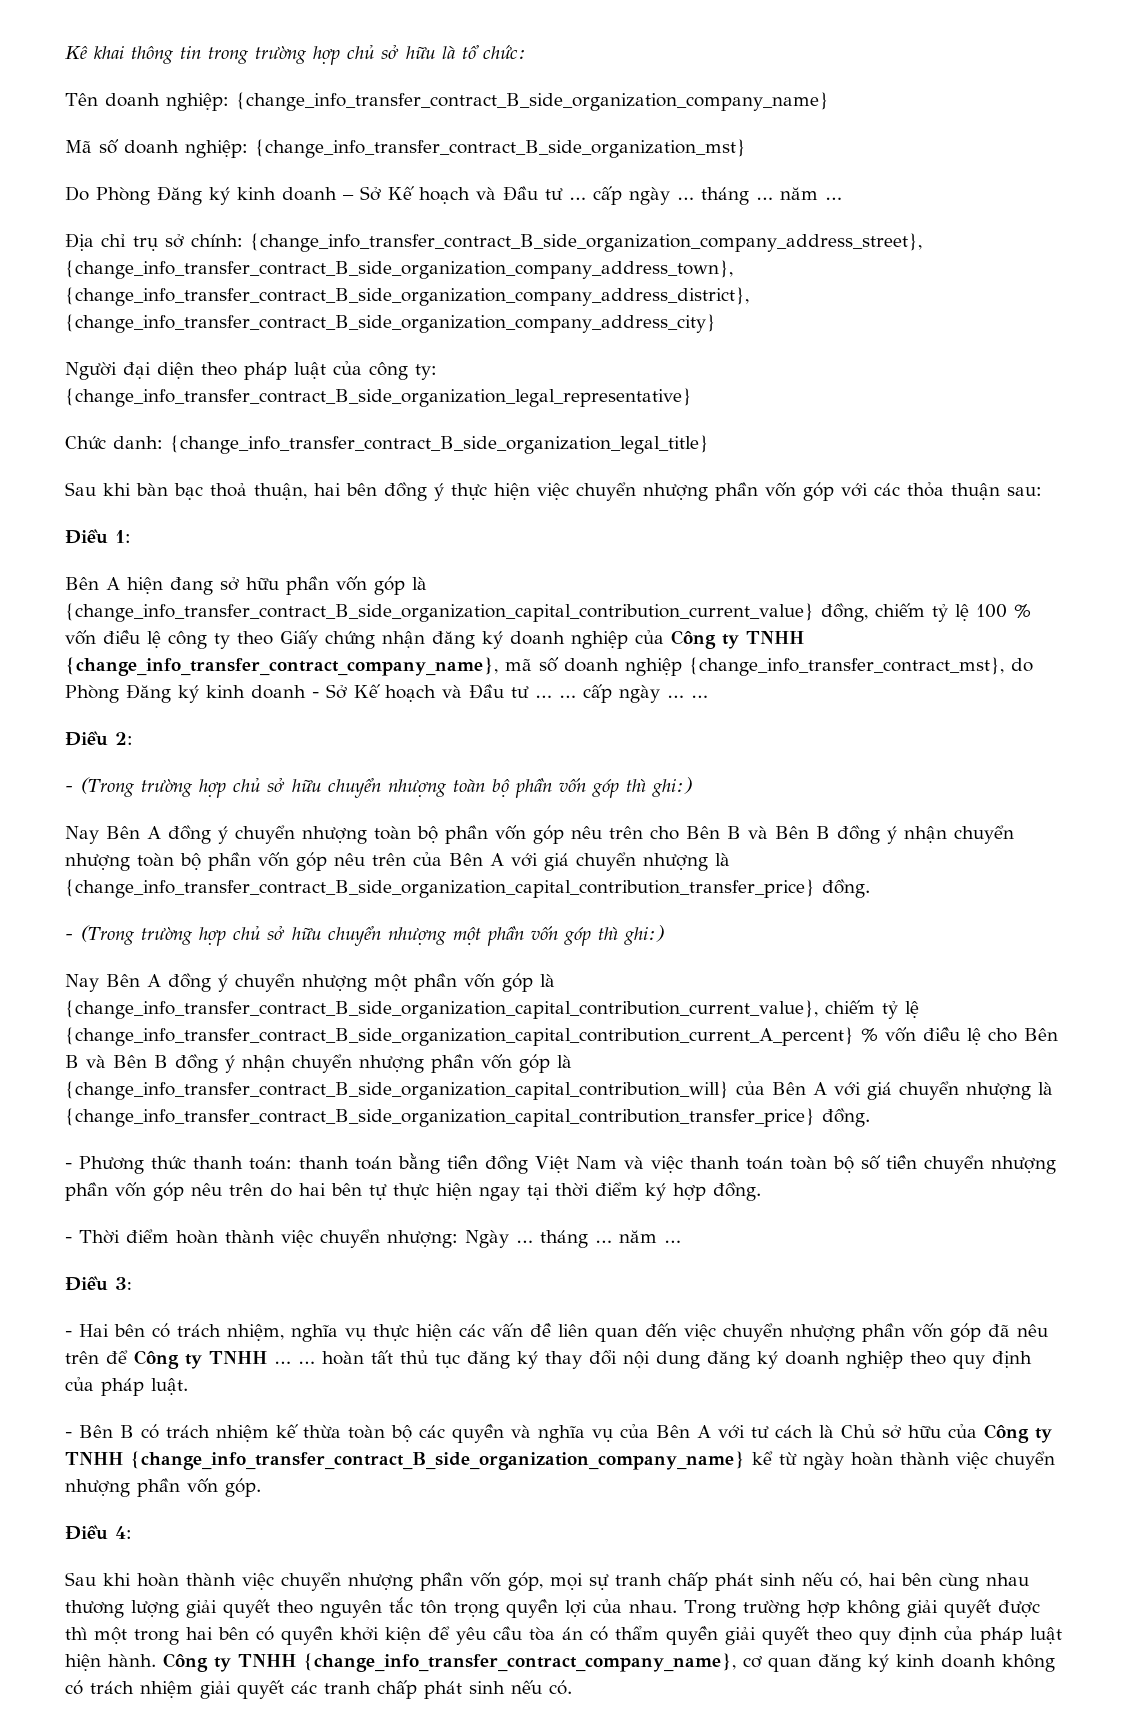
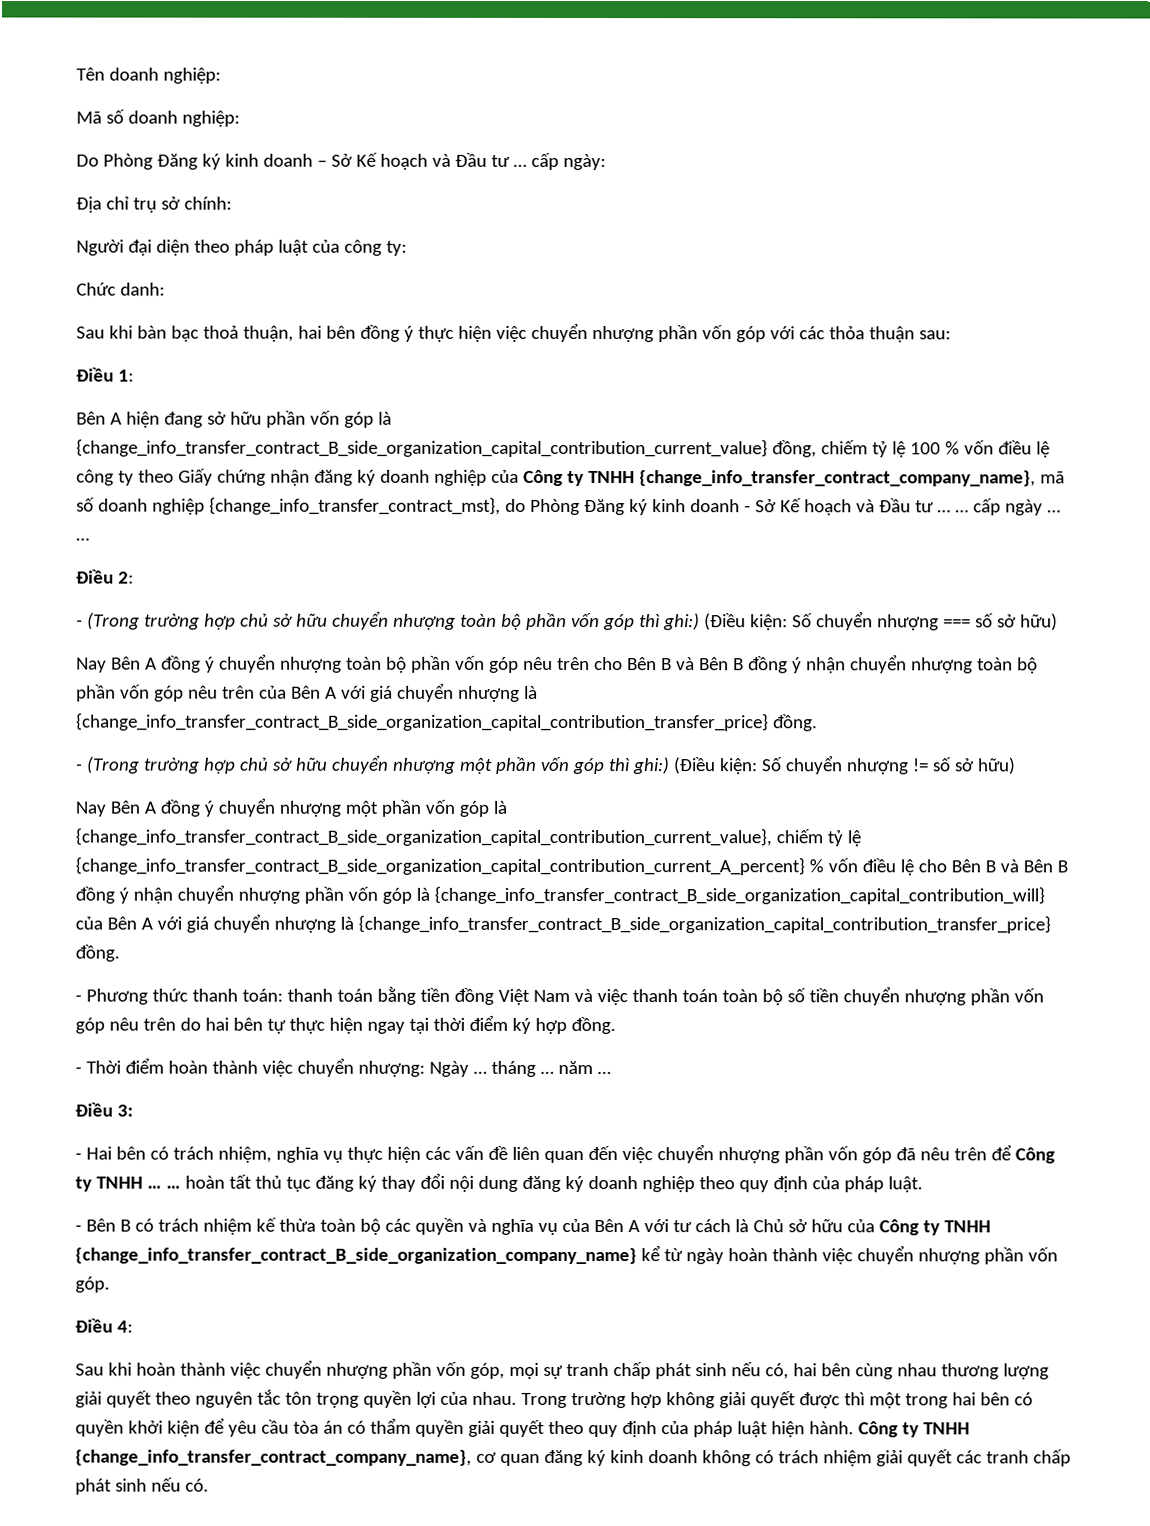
- Kê khai thông tin trong trường hợp chủ sở hữu là tổ chức:
- Tên doanh nghiệp: {change_info_transfer_contract_B_side_organization_company_name}
+ Tên doanh nghiệp:
- Mã số doanh nghiệp: {change_info_transfer_contract_B_side_organization_mst}
+ Mã số doanh nghiệp:
- Do Phòng Đăng ký kinh doanh – Sở Kế hoạch và Đầu tư … cấp ngày … tháng … năm …
+ Do Phòng Đăng ký kinh doanh – Sở Kế hoạch và Đầu tư … cấp ngày:
- Địa chỉ trụ sở chính: {change_info_transfer_contract_B_side_organization_company_address_street}, {change_info_transfer_contract_B_side_organization_company_address_town}, {change_info_transfer_contract_B_side_organization_company_address_district}, {change_info_transfer_contract_B_side_organization_company_address_city}
+ Địa chỉ trụ sở chính:
- Người đại diện theo pháp luật của công ty: {change_info_transfer_contract_B_side_organization_legal_representative}
+ Người đại diện theo pháp luật của công ty:
- Chức danh: {change_info_transfer_contract_B_side_organization_legal_title}
+ Chức danh:
- - (Trong trường hợp chủ sở hữu chuyển nhượng toàn bộ phần vốn góp thì ghi:)
+ - (Trong trường hợp chủ sở hữu chuyển nhượng toàn bộ phần vốn góp thì ghi:) (Điều kiện: Số chuyển nhượng === số sở hữu)
- - (Trong trường hợp chủ sở hữu chuyển nhượng một phần vốn góp thì ghi:)
+ - (Trong trường hợp chủ sở hữu chuyển nhượng một phần vốn góp thì ghi:) (Điều kiện: Số chuyển nhượng != số sở hữu)

